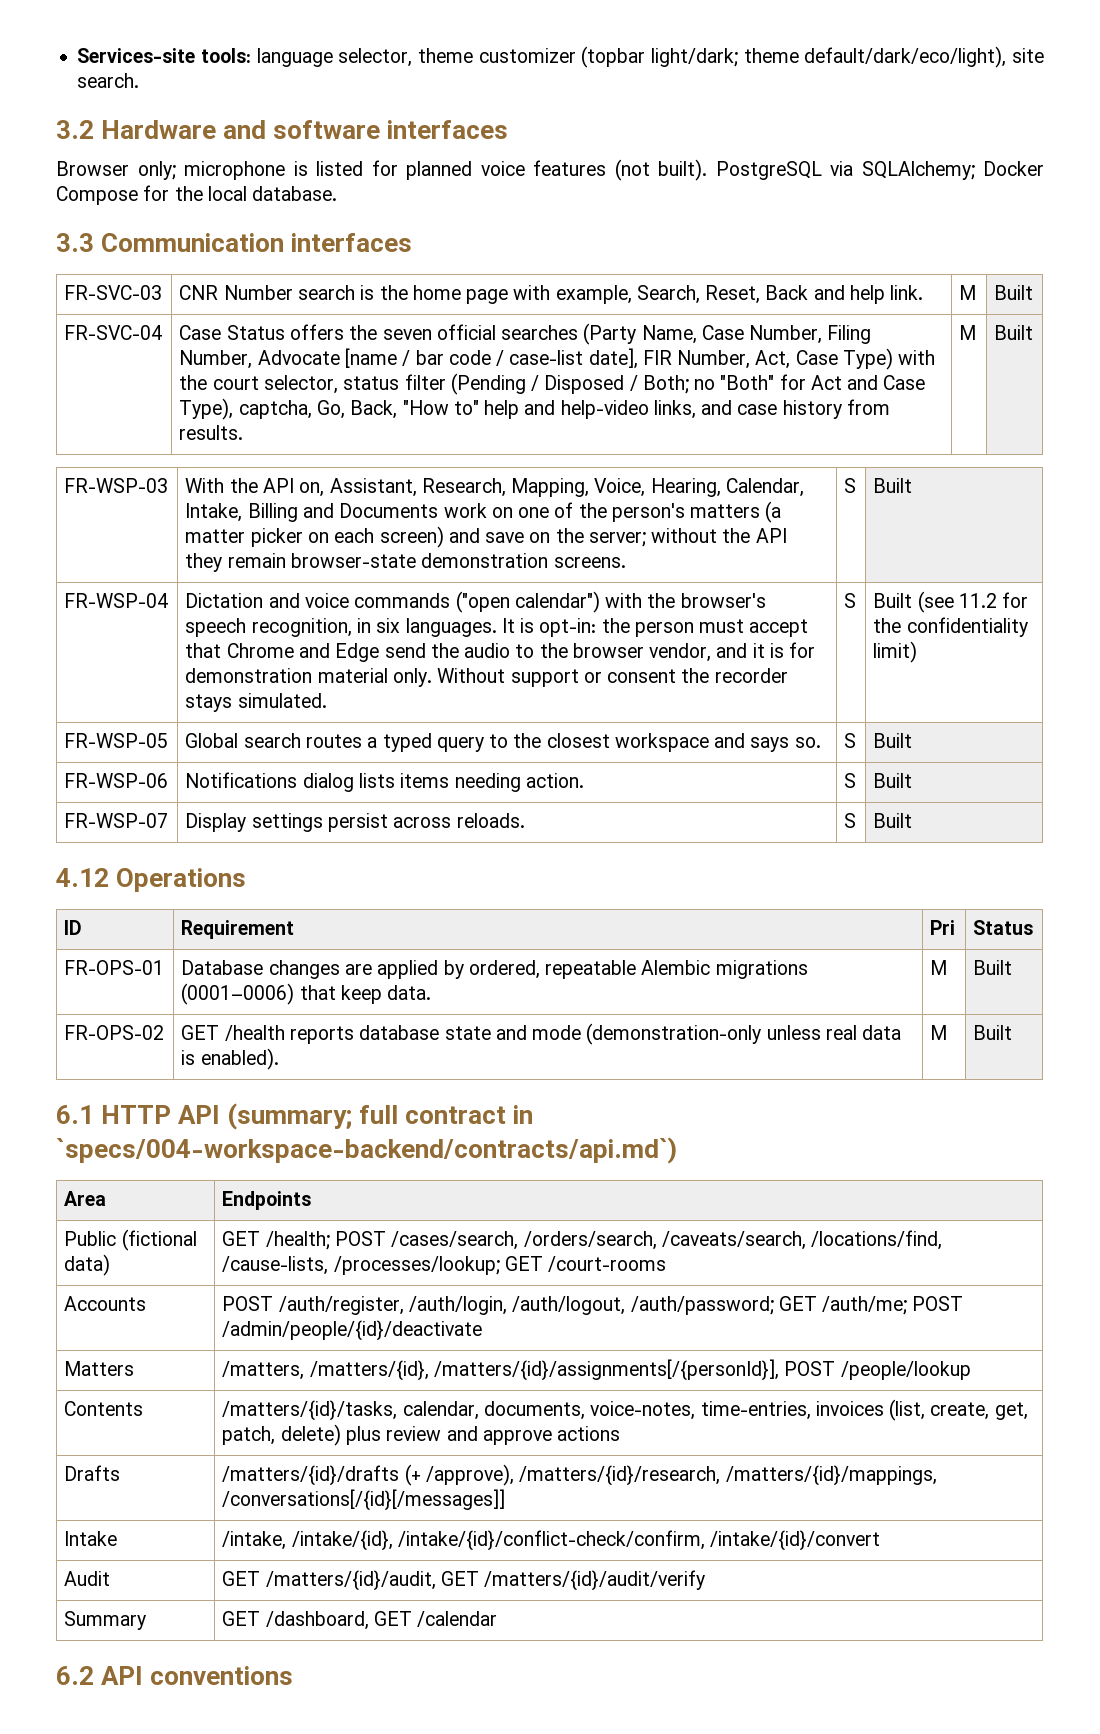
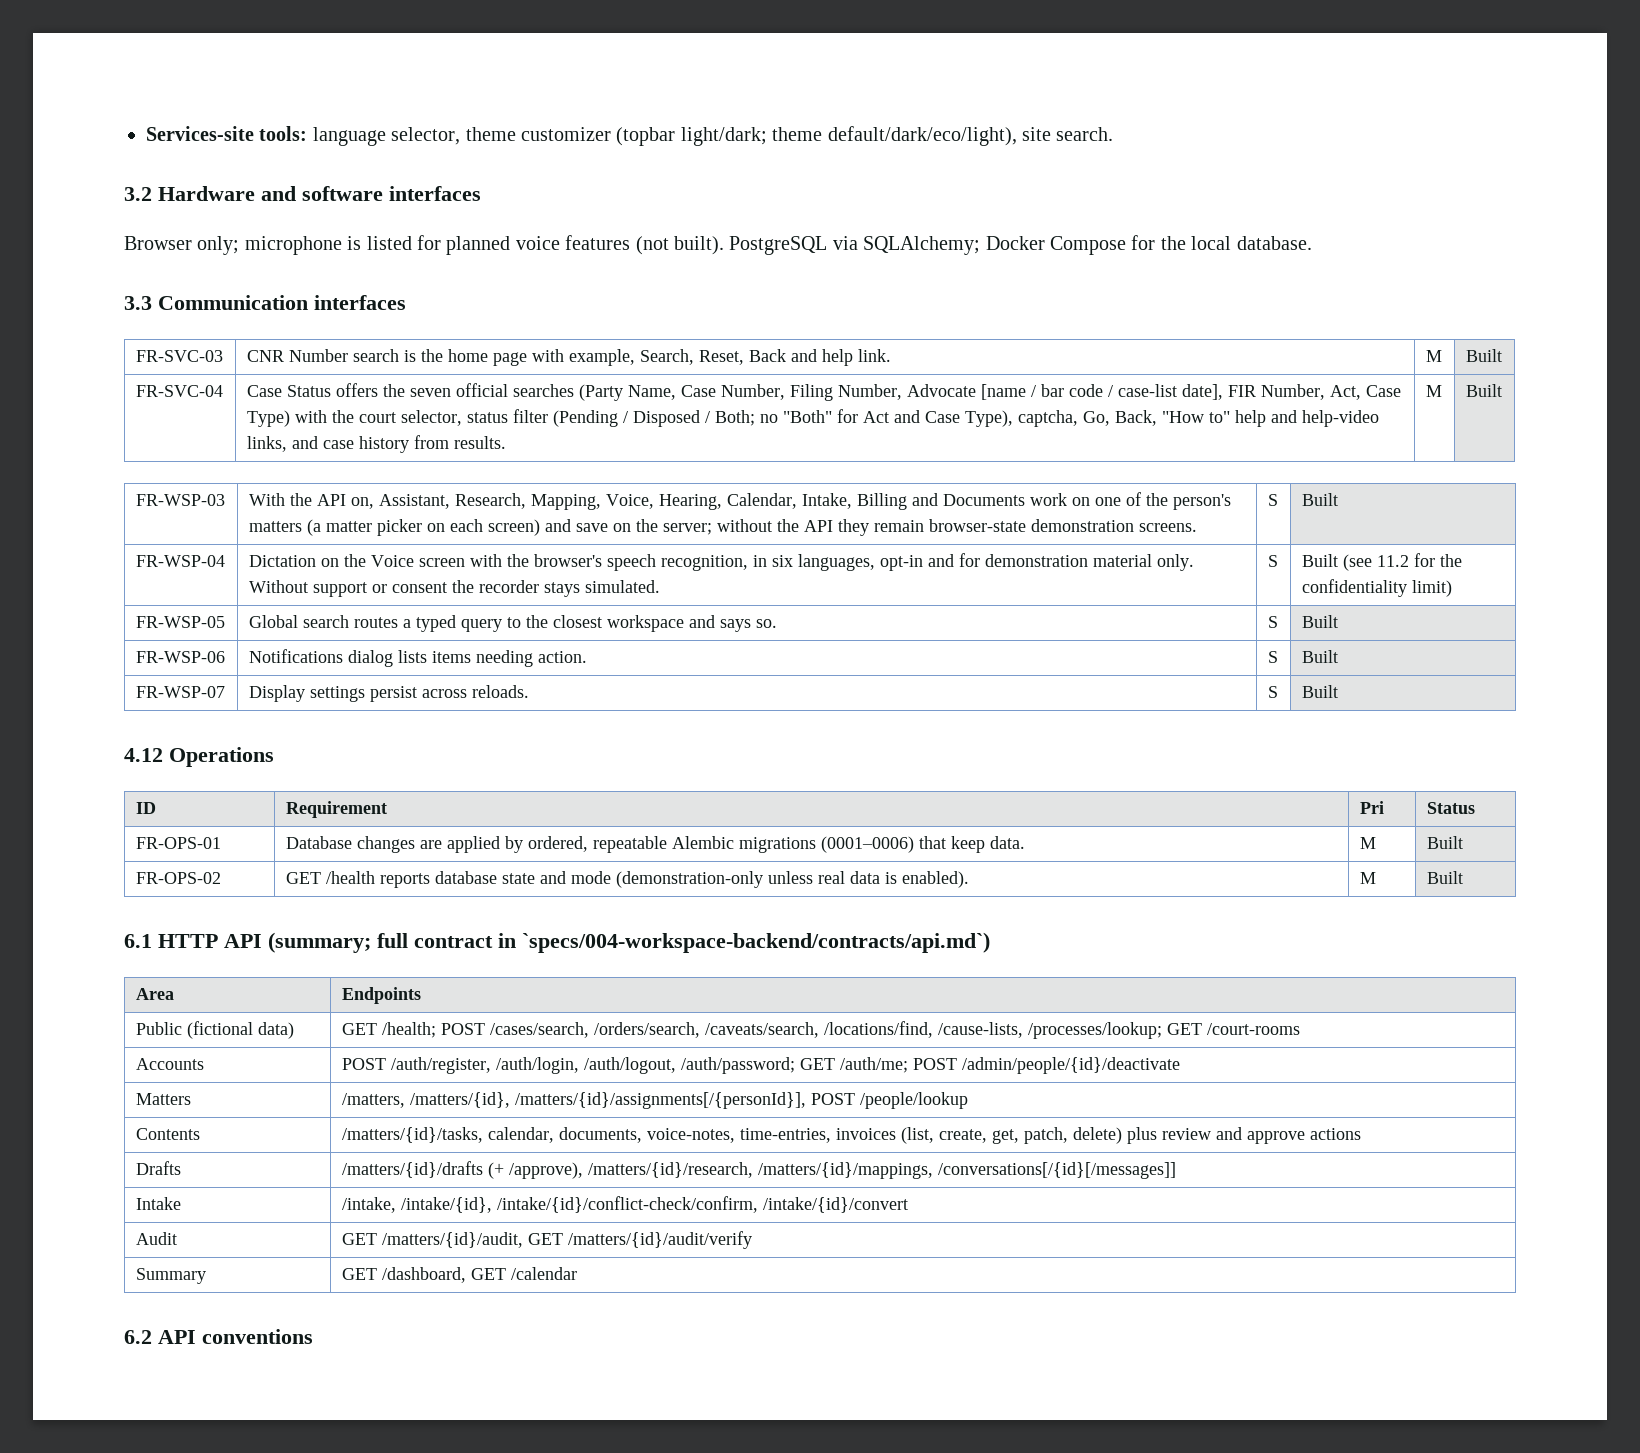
- Dictation and voice commands ("open calendar") with the browser's speech recognition, in six languages. It is opt-in: the person must accept that Chrome and Edge send the audio to the browser vendor, and it is for demonstration material only.
+ Dictation on the Voice screen with the browser's speech recognition, in six languages, opt-in and for demonstration material only.

